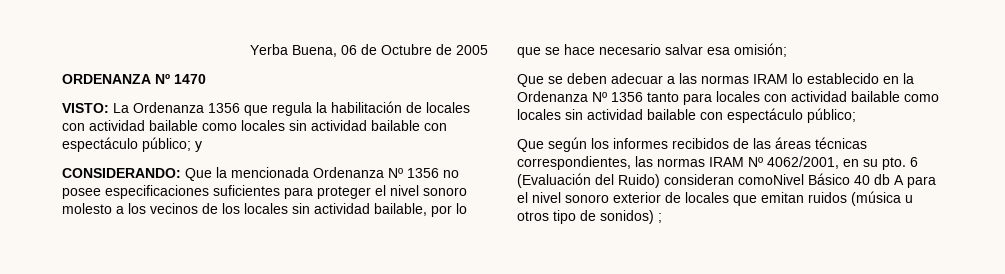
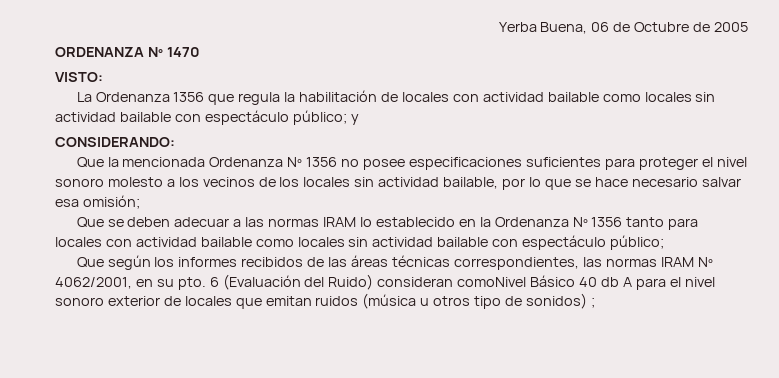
- VISTO: La Ordenanza 1356 que regula la habilitación de locales con actividad bailable como locales sin actividad bailable con espectáculo público; y
+ VISTO:
+ La Ordenanza 1356 que regula la habilitación de locales con actividad bailable como locales sin actividad bailable con espectáculo público; y
- CONSIDERANDO: Que la mencionada Ordenanza Nº 1356 no posee especificaciones suficientes para proteger el nivel sonoro molesto a los vecinos de los locales sin actividad bailable, por lo que se hace necesario salvar esa omisión;
+ CONSIDERANDO:
+ Que la mencionada Ordenanza Nº 1356 no posee especificaciones suficientes para proteger el nivel sonoro molesto a los vecinos de los locales sin actividad bailable, por lo que se hace necesario salvar esa omisión;

